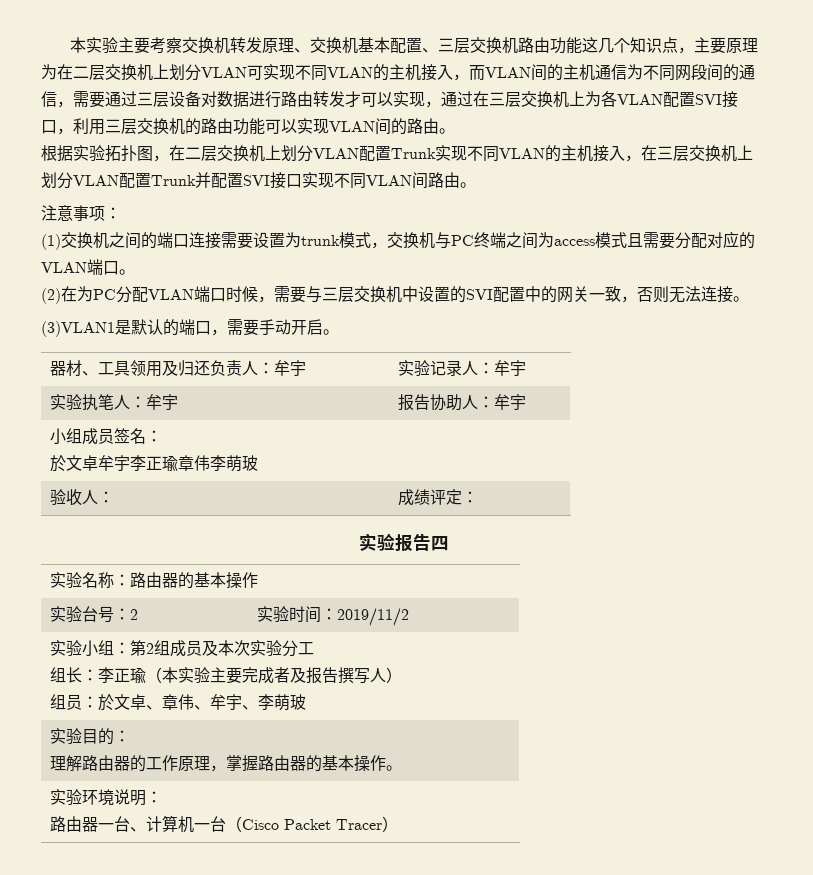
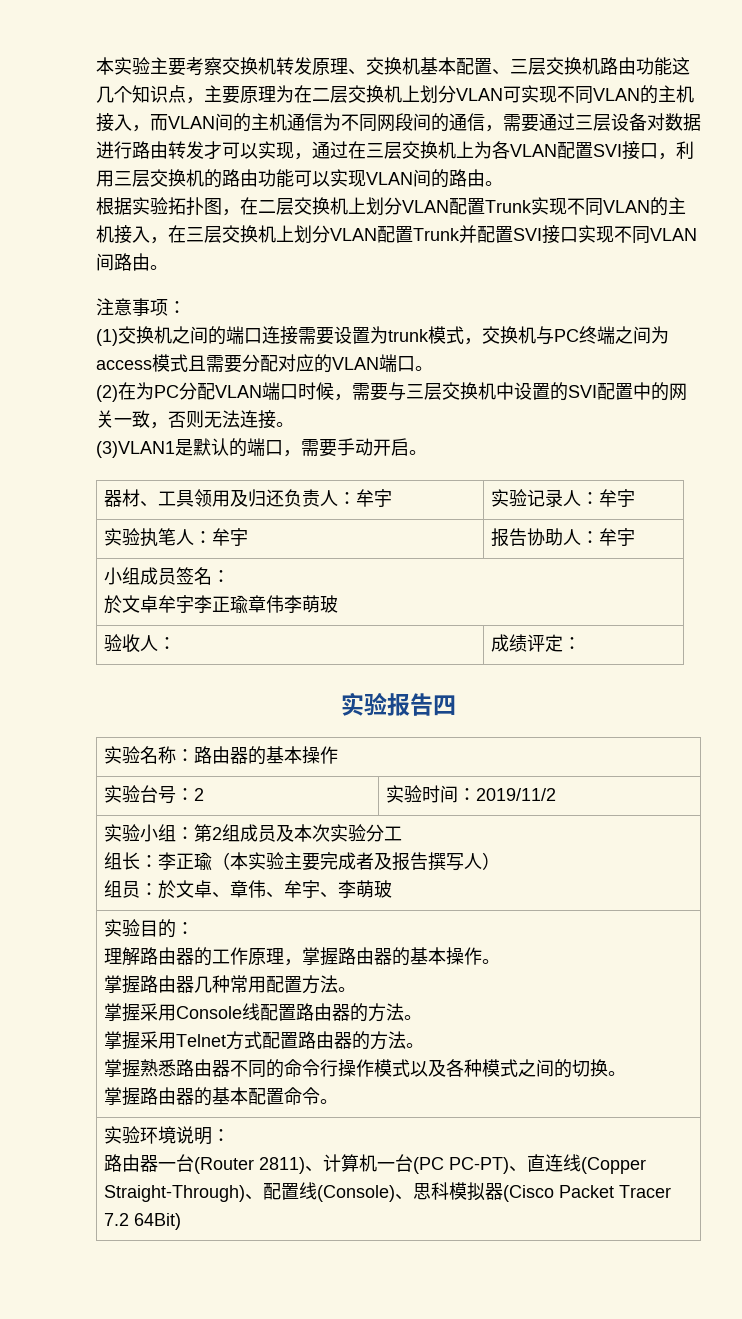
+ 掌握路由器几种常用配置方法。
+ 掌握采用Console线配置路由器的方法。
+ 掌握采用Telnet方式配置路由器的方法。
+ 掌握熟悉路由器不同的命令行操作模式以及各种模式之间的切换。
+ 掌握路由器的基本配置命令。
  实验环境说明：
- 路由器一台、计算机一台（Cisco Packet Tracer）
+ 路由器一台(Router 2811)、计算机一台(PC PC-PT)、直连线(Copper Straight-Through)、配置线(Console)、思科模拟器(Cisco Packet Tracer 7.2 64Bit)

